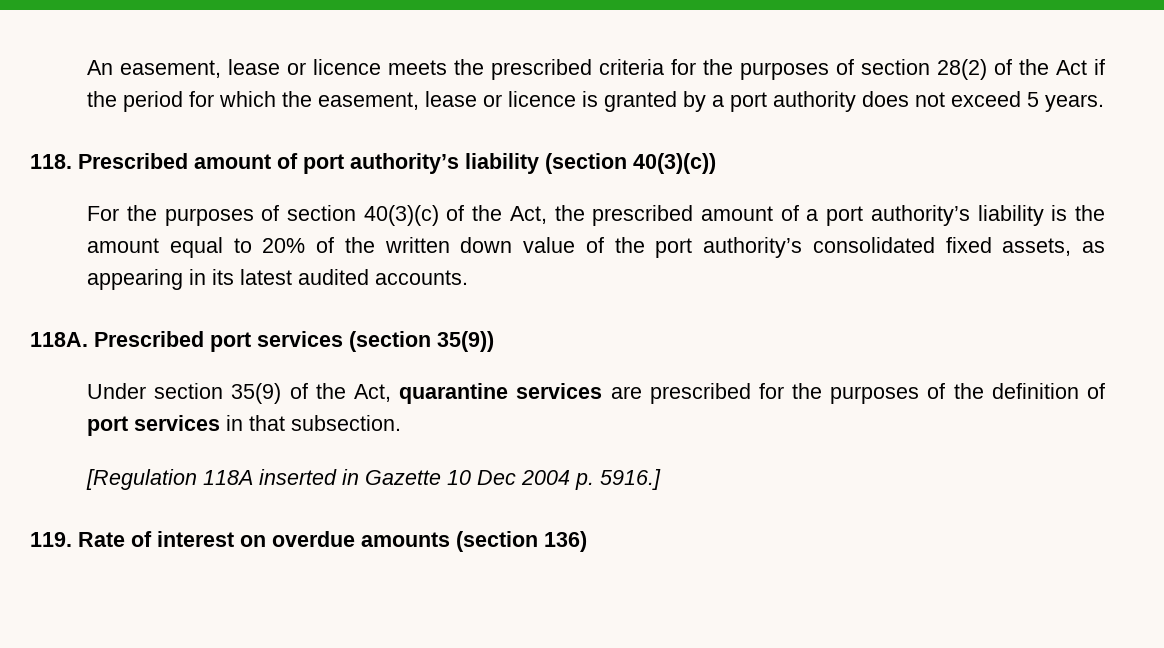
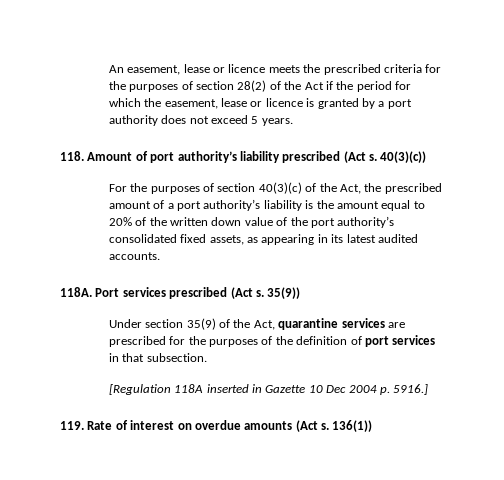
- 118. Prescribed amount of port authority’s liability (section 40(3)(c))
+ 118. Amount of port authority’s liability prescribed (Act s. 40(3)(c))
- Prescribed port services (section 35(9))
+ Port services prescribed (Act s. 35(9))
- 119. Rate of interest on overdue amounts (section 136)
+ 119. Rate of interest on overdue amounts (Act s. 136(1))

